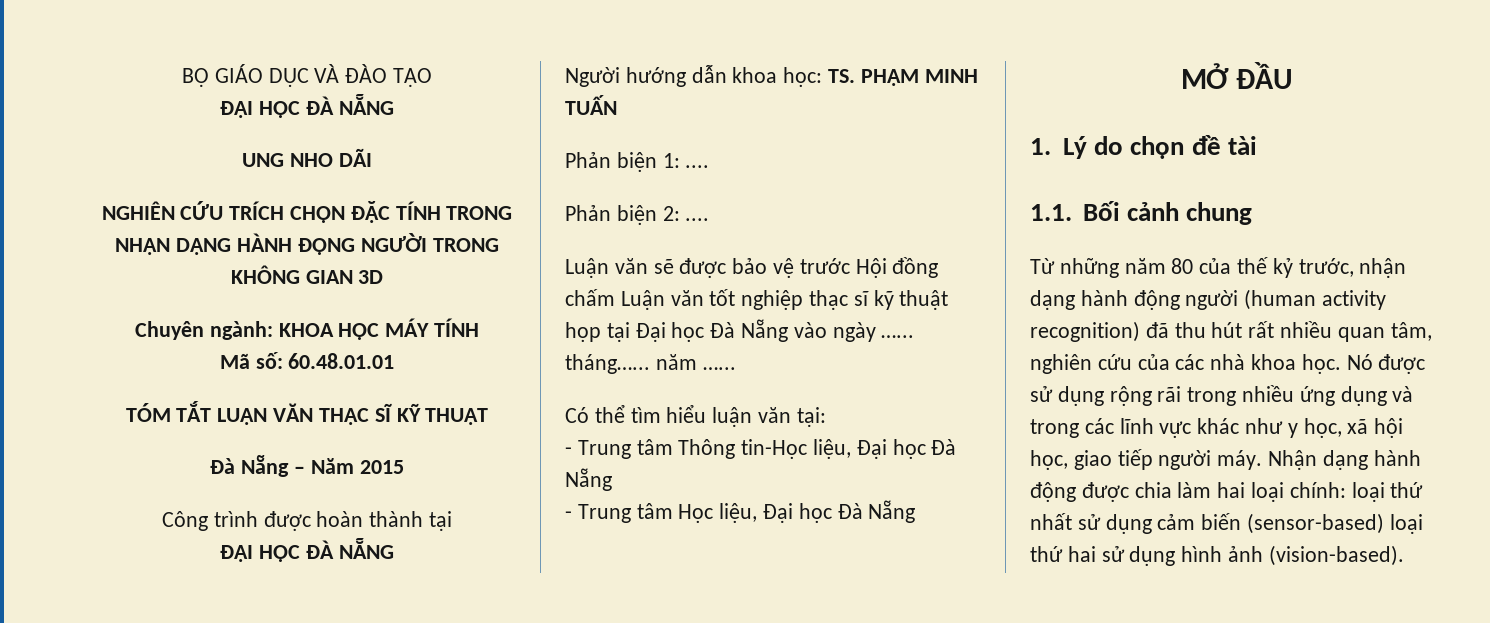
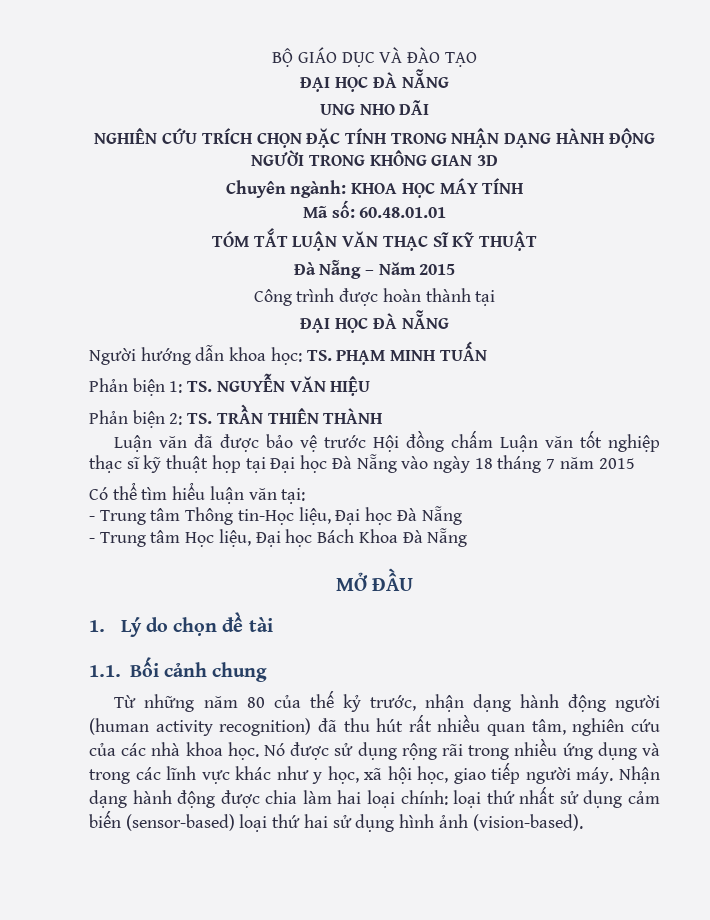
- Phản biện 1: ....
+ Phản biện 1: TS. NGUYỄN VĂN HIỆU
- Phản biện 2: ....
- Luận văn sẽ được bảo vệ trước Hội đồng chấm Luận văn tốt nghiệp thạc sĩ kỹ thuật họp tại Đại học Đà Nẵng vào ngày …... tháng…... năm …...
+ Phản biện 2: TS. TRẦN THIÊN THÀNH
+ Luận văn đã được bảo vệ trước Hội đồng chấm Luận văn tốt nghiệp thạc sĩ kỹ thuật họp tại Đại học Đà Nẵng vào ngày 18 tháng 7 năm 2015
- - Trung tâm Học liệu, Đại học Đà Nẵng
+ - Trung tâm Học liệu, Đại học Bách Khoa Đà Nẵng

